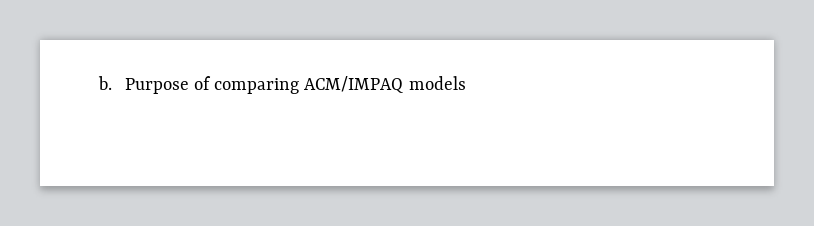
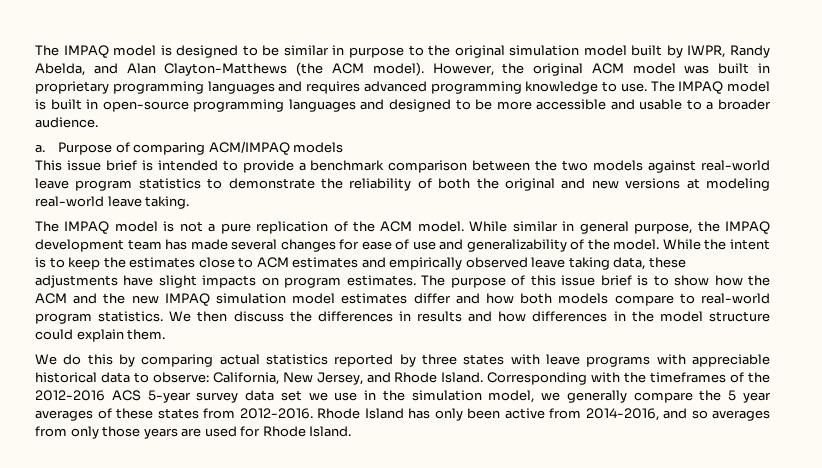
- b.
+ The IMPAQ model is designed to be similar in purpose to the original simulation model built by IWPR, Randy Abelda, and Alan Clayton-Matthews (the ACM model). However, the original ACM model was built in proprietary programming languages and requires advanced programming knowledge to use. The IMPAQ model is built in open-source programming languages and designed to be more accessible and usable to a broader audience.
+ a.
+ This issue brief is intended to provide a benchmark comparison between the two models against real-world leave program statistics to demonstrate the reliability of both the original and new versions at modeling real-world leave taking.
+ The IMPAQ model is not a pure replication of the ACM model. While similar in general purpose, the IMPAQ development team has made several changes for ease of use and generalizability of the model. While the intent is to keep the estimates close to ACM estimates and empirically observed leave taking data, these adjustments have slight impacts on program estimates. The purpose of this issue brief is to show how the ACM and the new IMPAQ simulation model estimates differ and how both models compare to real-world program statistics. We then discuss the differences in results and how differences in the model structure could explain them.
+ We do this by comparing actual statistics reported by three states with leave programs with appreciable historical data to observe: California, New Jersey, and Rhode Island. Corresponding with the timeframes of the 2012-2016 ACS 5-year survey data set we use in the simulation model, we generally compare the 5 year averages of these states from 2012-2016. Rhode Island has only been active from 2014-2016, and so averages from only those years are used for Rhode Island.

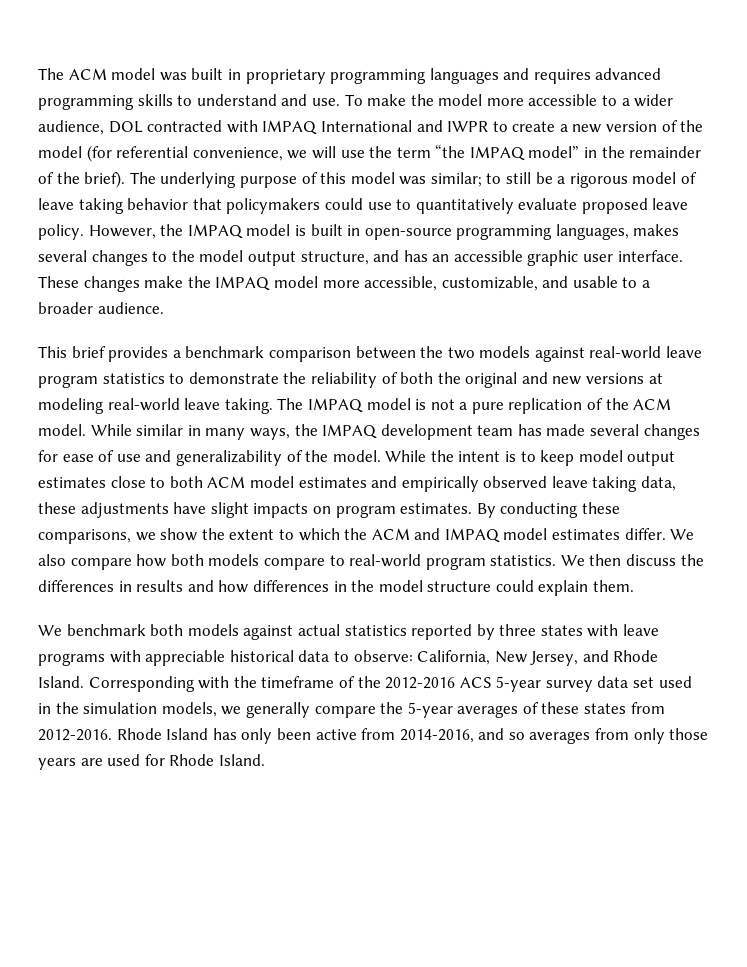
- The IMPAQ model is designed to be similar in purpose to the original simulation model built by IWPR, Randy Abelda, and Alan Clayton-Matthews (the ACM model). However, the original ACM model was built in proprietary programming languages and requires advanced programming knowledge to use. The IMPAQ model is built in open-source programming languages and designed to be more accessible and usable to a broader audience.
+ The ACM model was built in proprietary programming languages and requires advanced programming skills to understand and use. To make the model more accessible to a wider audience, DOL contracted with IMPAQ International and IWPR to create a new version of the model (for referential convenience, we will use the term “the IMPAQ model” in the remainder of the brief). The underlying purpose of this model was similar; to still be a rigorous model of leave taking behavior that policymakers could use to quantitatively evaluate proposed leave policy. However, the IMPAQ model is built in open-source programming languages, makes several changes to the model output structure, and has an accessible graphic user interface. These changes make the IMPAQ model more accessible, customizable, and usable to a broader audience.
- a. Purpose of comparing ACM/IMPAQ models
- This issue brief is intended to provide a benchmark comparison between the two models against real-world leave program statistics to demonstrate the reliability of both the original and new versions at modeling real-world leave taking.
- The IMPAQ model is not a pure replication of the ACM model.
+ This brief provides a benchmark comparison between the two models against real-world leave program statistics to demonstrate the reliability of both the original and new versions at modeling real-world leave taking. The IMPAQ model is not a pure replication of the ACM model.
- While similar in general purpose, the IMPAQ development team has made several changes for ease of use and generalizability of the model.
+ While similar in many ways, the IMPAQ development team has made several changes for ease of use and generalizability of the model.
- While the intent is to keep the estimates close to ACM estimates and empirically observed leave taking data, these adjustments have slight impacts on program estimates.
+ While the intent is to keep model output estimates close to both ACM model estimates and empirically observed leave taking data, these adjustments have slight impacts on program estimates.
- The purpose of this issue brief is to show how the ACM and the new IMPAQ simulation model estimates differ and how both models compare to real-world program statistics.
+ By conducting these comparisons, we show the extent to which the ACM and IMPAQ model estimates differ. We also compare how both models compare to real-world program statistics.
- We do this by comparing actual statistics reported by three states with leave programs with appreciable historical data to observe: California, New Jersey, and Rhode Island.
+ We benchmark both models against actual statistics reported by three states with leave programs with appreciable historical data to observe: California, New Jersey, and Rhode Island.
- Corresponding with the timeframes of the 2012-2016 ACS 5-year survey data set we use in the simulation model, we generally compare the 5 year averages of these states from 2012-2016.
+ Corresponding with the timeframe of the 2012-2016 ACS 5-year survey data set used in the simulation models, we generally compare the 5-year averages of these states from 2012-2016.

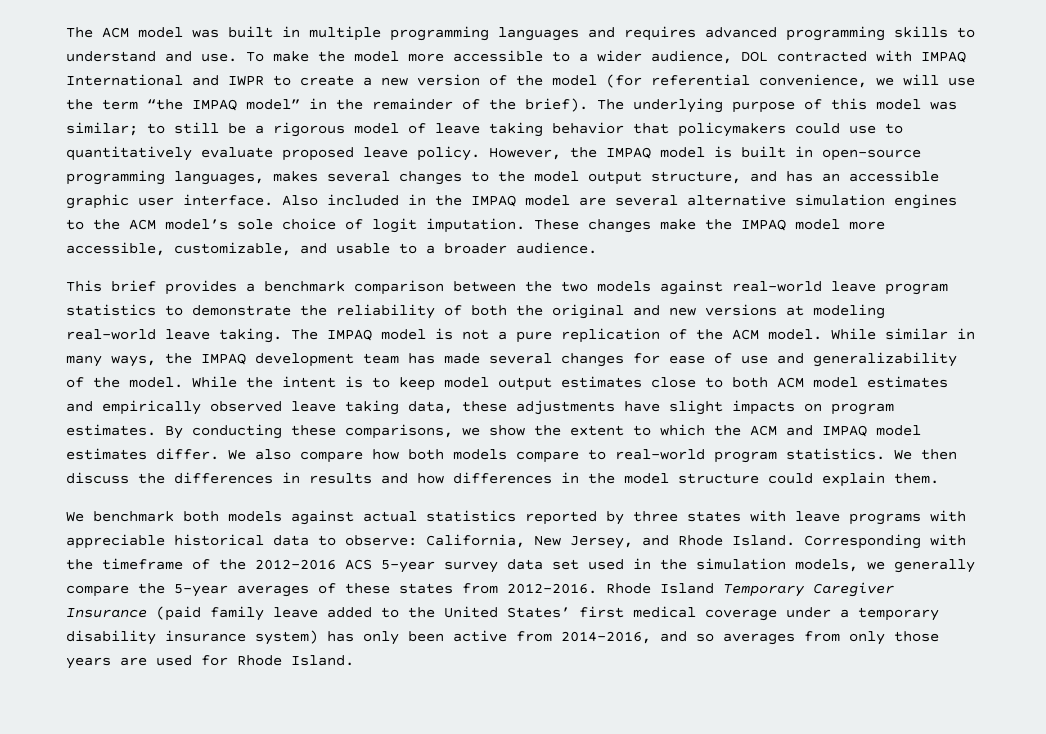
- The ACM model was built in proprietary programming languages and requires advanced programming skills to understand and use.
+ The ACM model was built in multiple programming languages and requires advanced programming skills to understand and use.
+ Also included in the IMPAQ model are several alternative simulation engines to the ACM model’s sole choice of logit imputation.
- Rhode Island has only been active from 2014-2016, and so averages from only those years are used for Rhode Island.
+ Rhode Island Temporary Caregiver Insurance (paid family leave added to the United States’ first medical coverage under a temporary disability insurance system) has only been active from 2014-2016, and so averages from only those years are used for Rhode Island.

